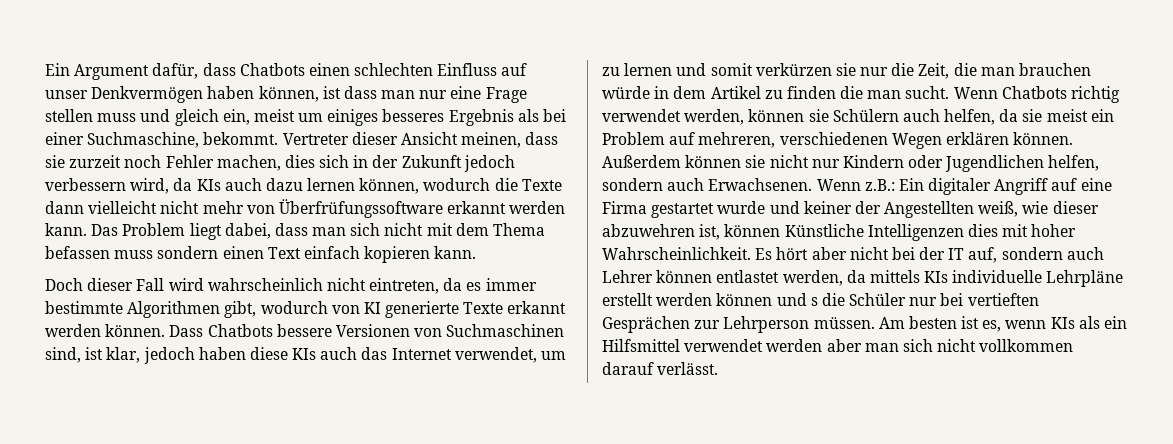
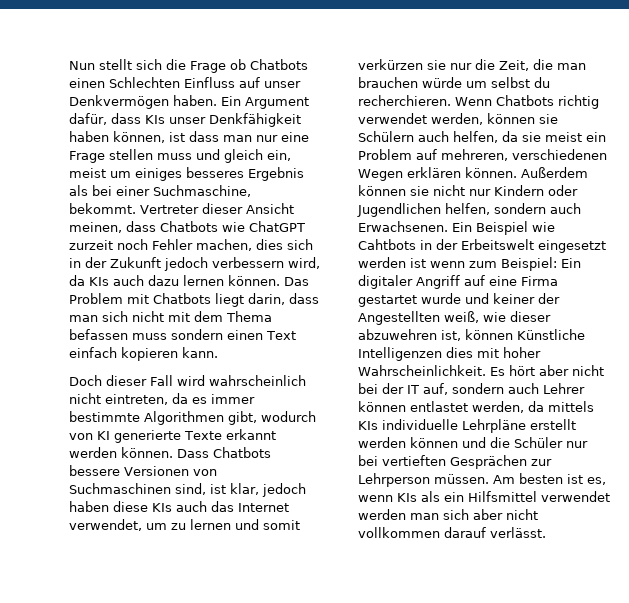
- Ein Argument dafür, dass Chatbots einen schlechten Einfluss auf unser Denkvermögen haben können, ist dass man nur eine Frage stellen muss und gleich ein, meist um einiges besseres Ergebnis als bei einer Suchmaschine, bekommt.
+ Nun stellt sich die Frage ob Chatbots einen Schlechten Einfluss auf unser Denkvermögen haben. Ein Argument dafür, dass KIs unser Denkfähigkeit haben können, ist dass man nur eine Frage stellen muss und gleich ein, meist um einiges besseres Ergebnis als bei einer Suchmaschine, bekommt.
- Vertreter dieser Ansicht meinen, dass sie zurzeit noch Fehler machen, dies sich in der Zukunft jedoch verbessern wird, da KIs auch dazu lernen können, wodurch die Texte dann vielleicht nicht mehr von Überfrüfungssoftware erkannt werden kann. Das Problem liegt dabei, dass man sich nicht mit dem Thema befassen muss sondern einen Text einfach kopieren kann.
+ Vertreter dieser Ansicht meinen, dass Chatbots wie ChatGPT zurzeit noch Fehler machen, dies sich in der Zukunft jedoch verbessern wird, da KIs auch dazu lernen können. Das Problem mit Chatbots liegt darin, dass man sich nicht mit dem Thema befassen muss sondern einen Text einfach kopieren kann.
- Dass Chatbots bessere Versionen von Suchmaschinen sind, ist klar, jedoch haben diese KIs auch das Internet verwendet, um zu lernen und somit verkürzen sie nur die Zeit, die man brauchen würde in dem Artikel zu finden die man sucht.
+ Dass Chatbots bessere Versionen von Suchmaschinen sind, ist klar, jedoch haben diese KIs auch das Internet verwendet, um zu lernen und somit verkürzen sie nur die Zeit, die man brauchen würde um selbst du recherchieren.
- Wenn z.B.: Ein digitaler Angriff auf eine Firma gestartet wurde und keiner der Angestellten weiß, wie dieser abzuwehren ist, können Künstliche Intelligenzen dies mit hoher Wahrscheinlichkeit.
+ Ein Beispiel wie Cahtbots in der Erbeitswelt eingesetzt werden ist wenn zum Beispiel: Ein digitaler Angriff auf eine Firma gestartet wurde und keiner der Angestellten weiß, wie dieser abzuwehren ist, können Künstliche Intelligenzen dies mit hoher Wahrscheinlichkeit.
- Es hört aber nicht bei der IT auf, sondern auch Lehrer können entlastet werden, da mittels KIs individuelle Lehrpläne erstellt werden können und s die Schüler nur bei vertieften Gesprächen zur Lehrperson müssen.
+ Es hört aber nicht bei der IT auf, sondern auch Lehrer können entlastet werden, da mittels KIs individuelle Lehrpläne erstellt werden können und die Schüler nur bei vertieften Gesprächen zur Lehrperson müssen.
- Am besten ist es, wenn KIs als ein Hilfsmittel verwendet werden aber man sich nicht vollkommen darauf verlässt.
+ Am besten ist es, wenn KIs als ein Hilfsmittel verwendet werden man sich aber nicht vollkommen darauf verlässt.

